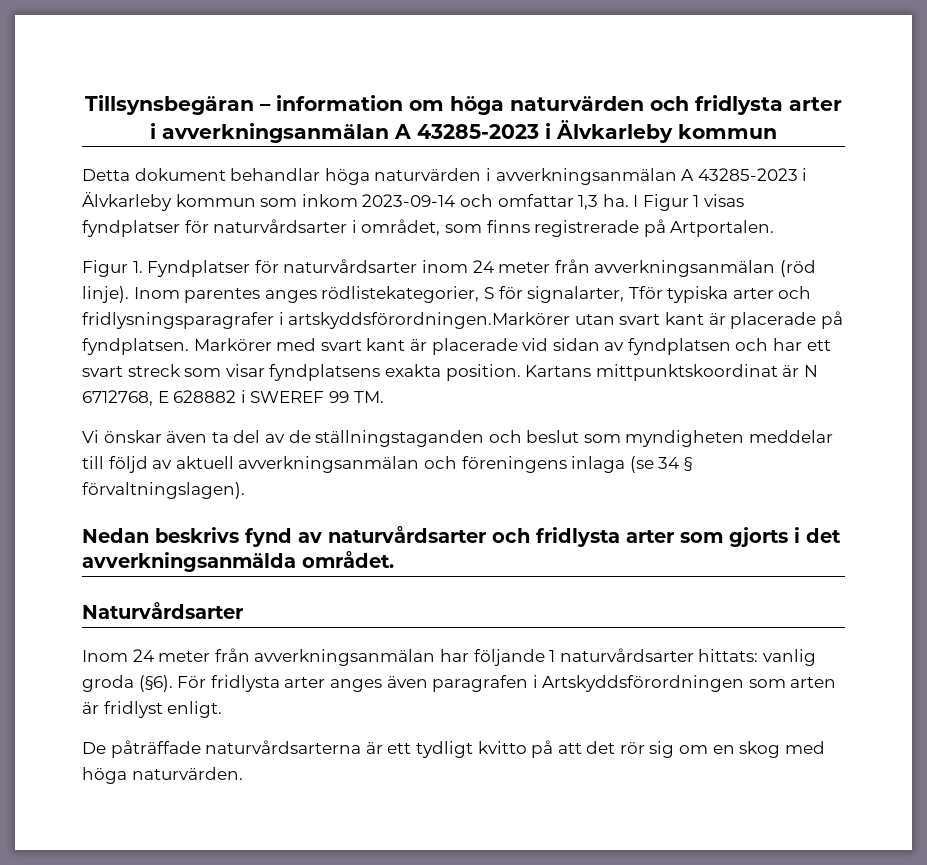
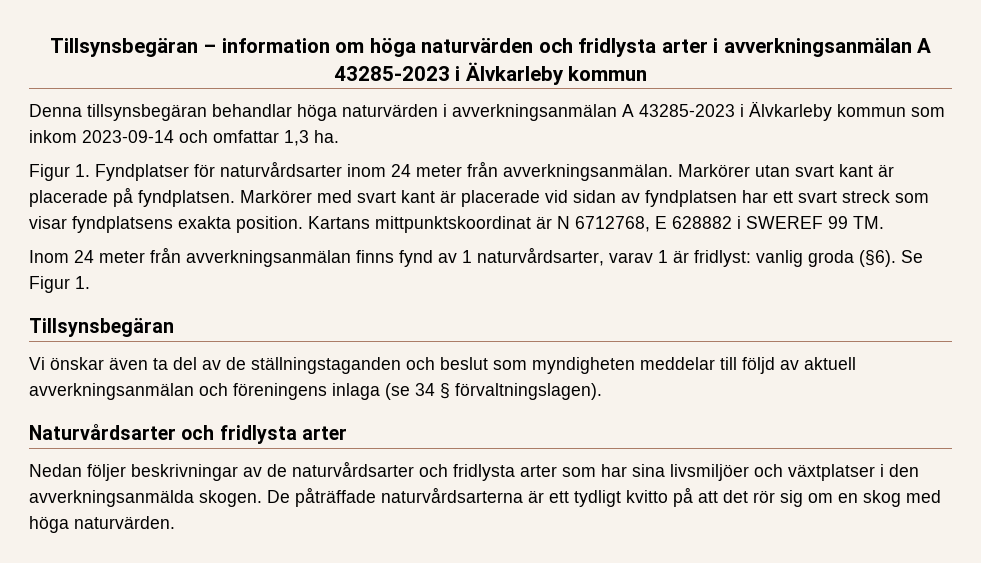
- Detta dokument behandlar höga naturvärden i avverkningsanmälan A 43285-2023 i Älvkarleby kommun som inkom 2023-09-14 och omfattar 1,3 ha. I Figur 1 visas fyndplatser för naturvårdsarter i området, som finns registrerade på Artportalen.
+ Denna tillsynsbegäran behandlar höga naturvärden i avverkningsanmälan A 43285-2023 i Älvkarleby kommun som inkom 2023-09-14 och omfattar 1,3 ha.
- Figur 1. Fyndplatser för naturvårdsarter inom 24 meter från avverkningsanmälan (röd linje). Inom parentes anges rödlistekategorier, S för signalarter, Tför typiska arter och fridlysningsparagrafer i artskyddsförordningen.Markörer utan svart kant är placerade på fyndplatsen.
+ Figur 1. Fyndplatser för naturvårdsarter inom 24 meter från avverkningsanmälan. Markörer utan svart kant är placerade på fyndplatsen.
- Markörer med svart kant är placerade vid sidan av fyndplatsen och har ett svart streck som visar fyndplatsens exakta position.
+ Markörer med svart kant är placerade vid sidan av fyndplatsen har ett svart streck som visar fyndplatsens exakta position.
+ Inom 24 meter från avverkningsanmälan finns fynd av 1 naturvårdsarter, varav 1 är fridlyst: vanlig groda (§6). Se Figur 1.
+ Tillsynsbegäran
- Nedan beskrivs fynd av naturvårdsarter och fridlysta arter som gjorts i det avverkningsanmälda området.
- Naturvårdsarter
- Inom 24 meter från avverkningsanmälan har följande 1 naturvårdsarter hittats: vanlig groda (§6). För fridlysta arter anges även paragrafen i Artskyddsförordningen som arten är fridlyst enligt.
- De påträffade naturvårdsarterna är ett tydligt kvitto på att det rör sig om en skog med höga naturvärden.
+ Naturvårdsarter och fridlysta arter
+ Nedan följer beskrivningar av de naturvårdsarter och fridlysta arter som har sina livsmiljöer och växtplatser i den avverkningsanmälda skogen. De påträffade naturvårdsarterna är ett tydligt kvitto på att det rör sig om en skog med höga naturvärden.

